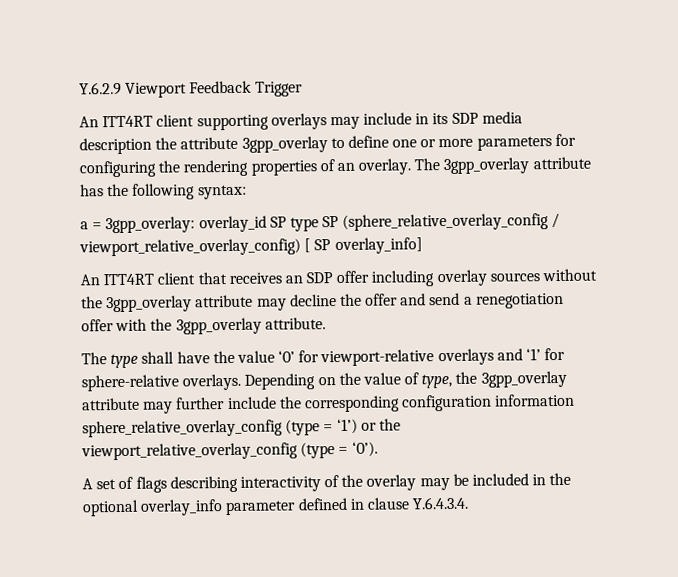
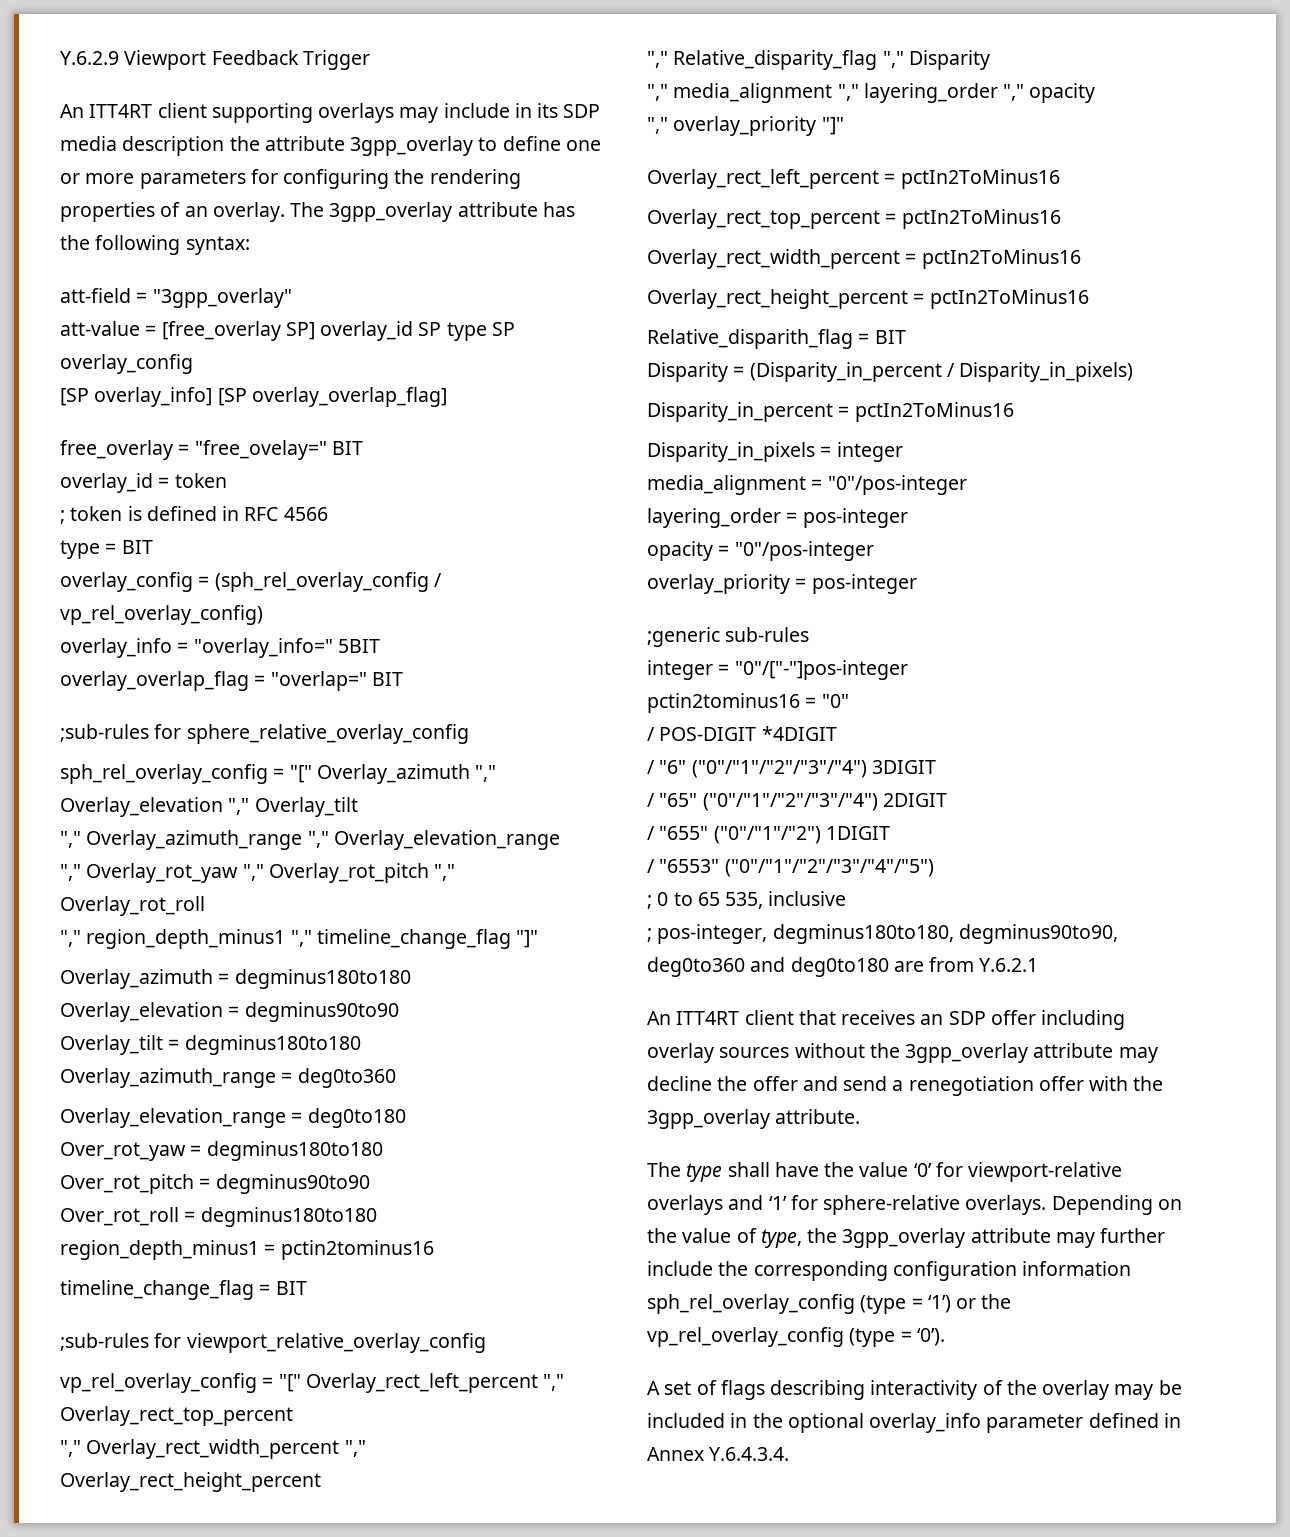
- a = 3gpp_overlay: overlay_id SP type SP (sphere_relative_overlay_config / viewport_relative_overlay_config) [ SP overlay_info]
+ att-field = "3gpp_overlay"
+ att-value = [free_overlay SP] overlay_id SP type SP overlay_config
+ [SP overlay_info] [SP overlay_overlap_flag]
+ free_overlay = "free_ovelay=" BIT
+ overlay_id = token
+ ; token is defined in RFC 4566
+ type = BIT
+ overlay_config = (sph_rel_overlay_config / vp_rel_overlay_config)
+ overlay_info = "overlay_info=" 5BIT
+ overlay_overlap_flag = "overlap=" BIT
+ ;sub-rules for sphere_relative_overlay_config
+ sph_rel_overlay_config = "[" Overlay_azimuth "," Overlay_elevation "," Overlay_tilt
+ "," Overlay_azimuth_range "," Overlay_elevation_range
+ "," Overlay_rot_yaw "," Overlay_rot_pitch "," Overlay_rot_roll
+ "," region_depth_minus1 "," timeline_change_flag "]"
+ Overlay_azimuth = degminus180to180
+ Overlay_elevation = degminus90to90
+ Overlay_tilt = degminus180to180
+ Overlay_azimuth_range = deg0to360
+ Overlay_elevation_range = deg0to180
+ Over_rot_yaw = degminus180to180
+ Over_rot_pitch = degminus90to90
+ Over_rot_roll = degminus180to180
+ region_depth_minus1 = pctin2tominus16
+ timeline_change_flag = BIT
+ ;sub-rules for viewport_relative_overlay_config
+ vp_rel_overlay_config = "[" Overlay_rect_left_percent "," Overlay_rect_top_percent
+ "," Overlay_rect_width_percent "," Overlay_rect_height_percent
+ "," Relative_disparity_flag "," Disparity
+ "," media_alignment "," layering_order "," opacity
+ "," overlay_priority "]"
+ Overlay_rect_left_percent = pctIn2ToMinus16
+ Overlay_rect_top_percent = pctIn2ToMinus16
+ Overlay_rect_width_percent = pctIn2ToMinus16
+ Overlay_rect_height_percent = pctIn2ToMinus16
+ Relative_disparith_flag = BIT
+ Disparity = (Disparity_in_percent / Disparity_in_pixels)
+ Disparity_in_percent = pctIn2ToMinus16
+ Disparity_in_pixels = integer
+ media_alignment = "0"/pos-integer
+ layering_order = pos-integer
+ opacity = "0"/pos-integer
+ overlay_priority = pos-integer
+ ;generic sub-rules
+ integer = "0"/["-"]pos-integer
+ pctin2tominus16 = "0"
+ / POS-DIGIT *4DIGIT
+ / "6" ("0"/"1"/"2"/"3"/"4") 3DIGIT
+ / "65" ("0"/"1"/"2"/"3"/"4") 2DIGIT
+ / "655" ("0"/"1"/"2") 1DIGIT
+ / "6553" ("0"/"1"/"2"/"3"/"4"/"5")
+ ; 0 to 65 535, inclusive
+ ; pos-integer, degminus180to180, degminus90to90, deg0to360 and deg0to180 are from Y.6.2.1
- Depending on the value of type, the 3gpp_overlay attribute may further include the corresponding configuration information sphere_relative_overlay_config (type = ‘1’) or the viewport_relative_overlay_config (type = ‘0’).
+ Depending on the value of type, the 3gpp_overlay attribute may further include the corresponding configuration information sph_rel_overlay_config (type = ‘1’) or the vp_rel_overlay_config (type = ‘0’).
- A set of flags describing interactivity of the overlay may be included in the optional overlay_info parameter defined in clause Y.6.4.3.4.
+ A set of flags describing interactivity of the overlay may be included in the optional overlay_info parameter defined in Annex Y.6.4.3.4.

